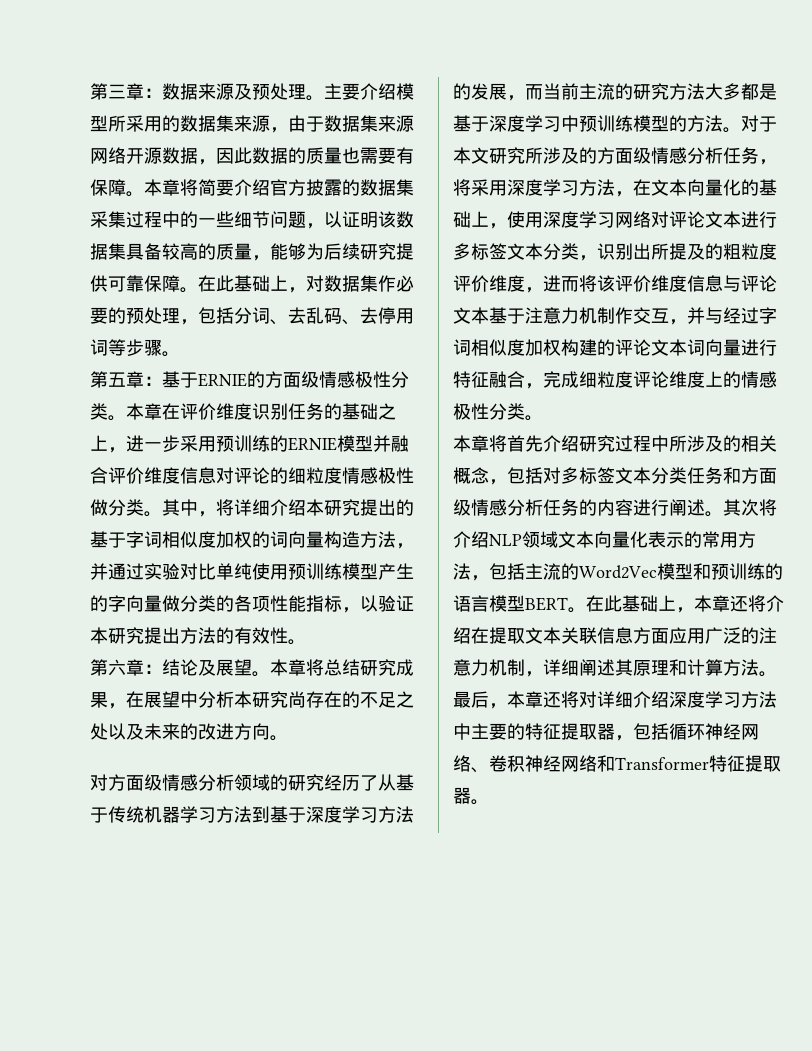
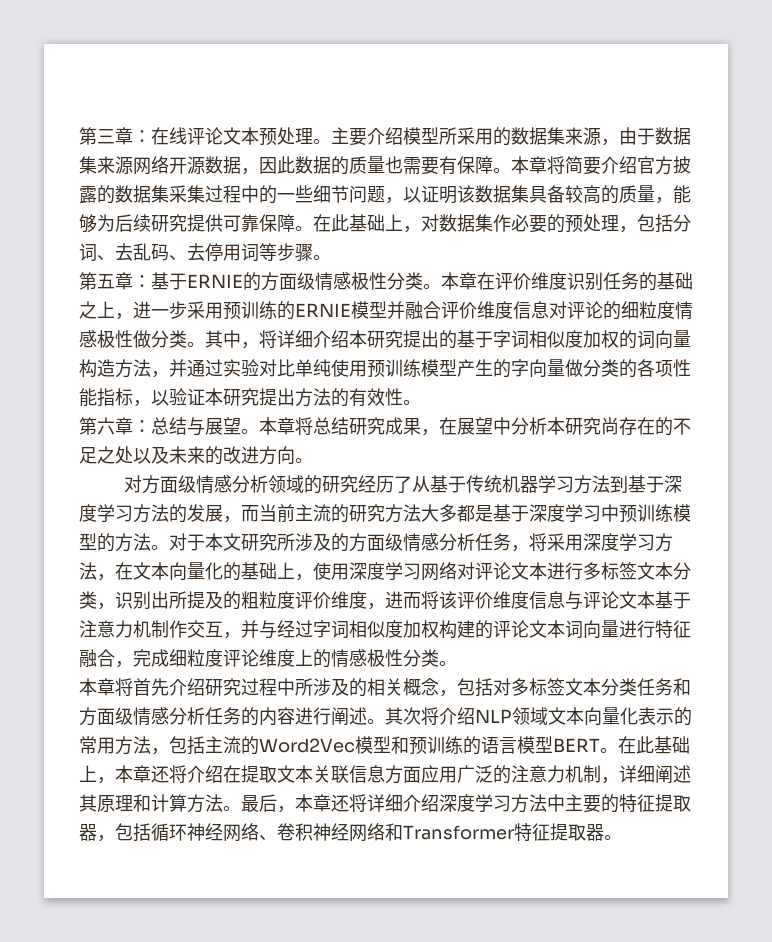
- 第三章：数据来源及预处理。
+ 第三章：在线评论文本预处理。
- 第六章：结论及展望。
+ 第六章：总结与展望。
- 最后，本章还将对详细介绍深度学习方法中主要的特征提取器，包括循环神经网络、卷积神经网络和Transformer特征提取器。
+ 最后，本章还将详细介绍深度学习方法中主要的特征提取器，包括循环神经网络、卷积神经网络和Transformer特征提取器。

